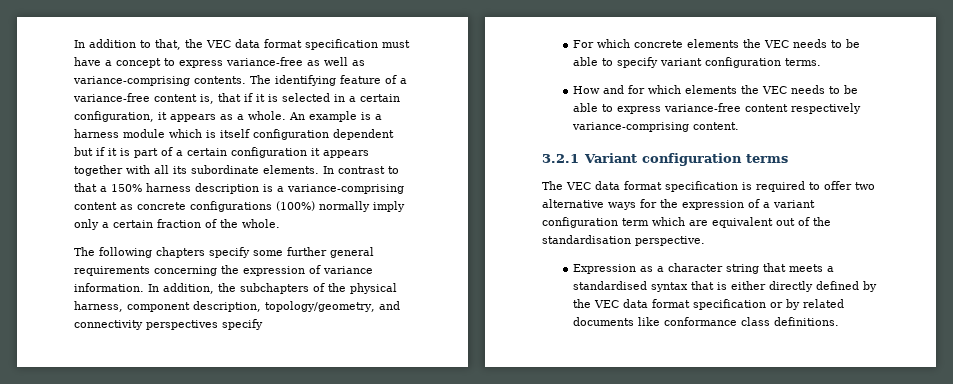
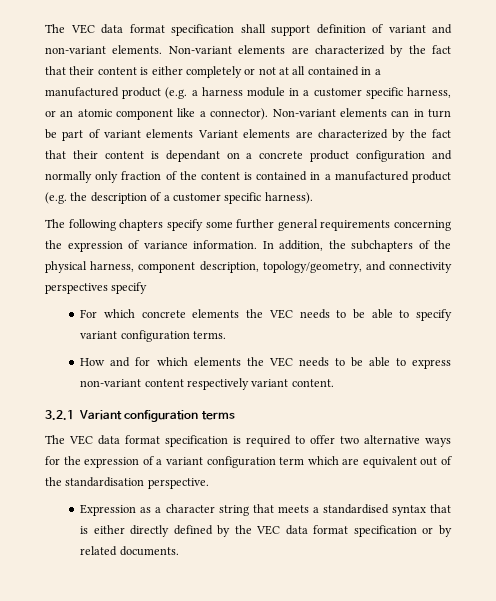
- In addition to that, the VEC data format specification must have a concept to express variance-free as well as variance-comprising contents. The identifying feature of a variance-free content is, that if it is selected in a certain configuration, it appears as a whole. An example is a harness module which is itself configuration dependent but if it is part of a certain configuration it appears together with all its subordinate elements. In contrast to that a 150% harness description is a variance-comprising content as concrete configurations (100%) normally imply only a certain fraction of the whole.
+ The VEC data format specification shall support definition of variant and non-variant elements. Non-variant elements are characterized by the fact that their content is either completely or not at all contained in a manufactured product (e.g. a harness module in a customer specific harness, or an atomic component like a connector). Non-variant elements can in turn be part of variant elements Variant elements are characterized by the fact that their content is dependant on a concrete product configuration and normally only fraction of the content is contained in a manufactured product (e.g. the description of a customer specific harness).
- How and for which elements the VEC needs to be able to express variance-free content respectively variance-comprising content.
+ How and for which elements the VEC needs to be able to express non-variant content respectively variant content.
- Expression as a character string that meets a standardised syntax that is either directly defined by the VEC data format specification or by related documents like conformance class definitions.
+ Expression as a character string that meets a standardised syntax that is either directly defined by the VEC data format specification or by related documents.

